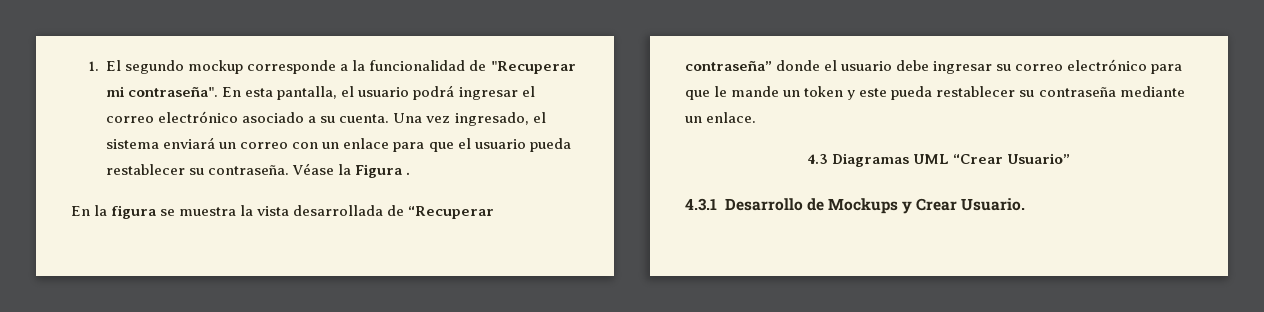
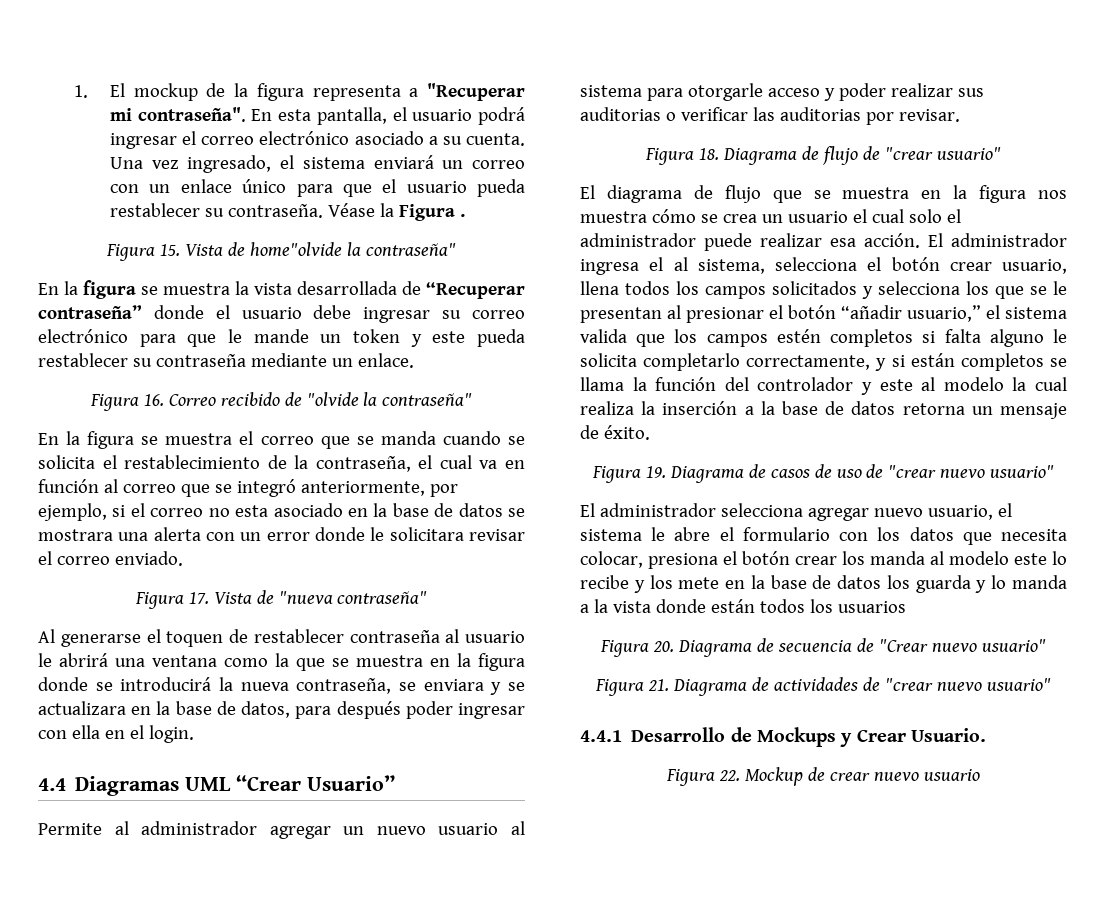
- 1. El segundo mockup corresponde a la funcionalidad de "Recuperar mi contraseña".
+ 1. El mockup de la figura representa a "Recuperar mi contraseña".
- Una vez ingresado, el sistema enviará un correo con un enlace para que el usuario pueda restablecer su contraseña.
+ Una vez ingresado, el sistema enviará un correo con un enlace único para que el usuario pueda restablecer su contraseña.
+ Figura 15. Vista de home"olvide la contraseña"
- 4.3 Diagramas UML “Crear Usuario”
- 4.3.1 Desarrollo de Mockups y Crear Usuario.
+ Figura 16. Correo recibido de "olvide la contraseña"
+ En la figura se muestra el correo que se manda cuando se solicita el restablecimiento de la contraseña, el cual va en función al correo que se integró anteriormente, por ejemplo, si el correo no esta asociado en la base de datos se mostrara una alerta con un error donde le solicitara revisar el correo enviado.
+ Figura 17. Vista de "nueva contraseña"
+ Al generarse el toquen de restablecer contraseña al usuario le abrirá una ventana como la que se muestra en la figura donde se introducirá la nueva contraseña, se enviara y se actualizara en la base de datos, para después poder ingresar con ella en el login.
+ 4.4 Diagramas UML “Crear Usuario”
+ Permite al administrador agregar un nuevo usuario al sistema para otorgarle acceso y poder realizar sus auditorias o verificar las auditorias por revisar.
+ Figura 18. Diagrama de flujo de "crear usuario"
+ El diagrama de flujo que se muestra en la figura nos muestra cómo se crea un usuario el cual solo el administrador puede realizar esa acción. El administrador ingresa el al sistema, selecciona el botón crear usuario, llena todos los campos solicitados y selecciona los que se le presentan al presionar el botón “añadir usuario,” el sistema valida que los campos estén completos si falta alguno le solicita completarlo correctamente, y si están completos se llama la función del controlador y este al modelo la cual realiza la inserción a la base de datos retorna un mensaje de éxito.
+ Figura 19. Diagrama de casos de uso de "crear nuevo usuario"
+ El administrador selecciona agregar nuevo usuario, el sistema le abre el formulario con los datos que necesita colocar, presiona el botón crear los manda al modelo este lo recibe y los mete en la base de datos los guarda y lo manda a la vista donde están todos los usuarios
+ Figura 20. Diagrama de secuencia de "Crear nuevo usuario"
+ Figura 21. Diagrama de actividades de "crear nuevo usuario"
+ 4.4.1 Desarrollo de Mockups y Crear Usuario.
+ Figura 22. Mockup de crear nuevo usuario

